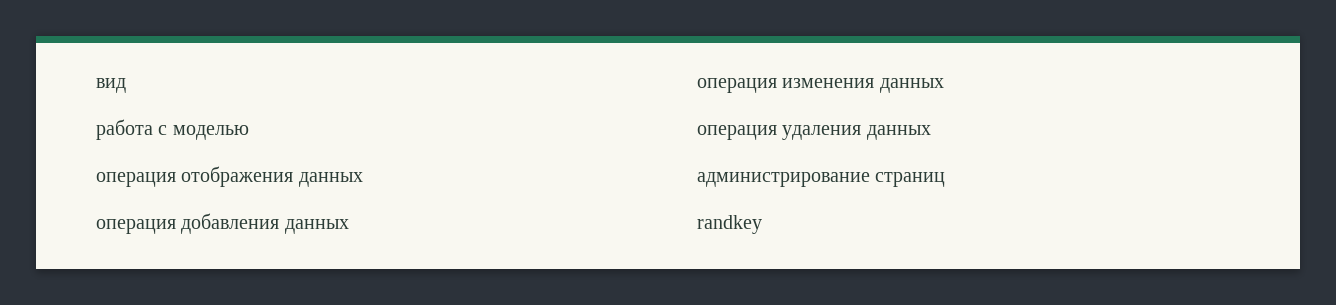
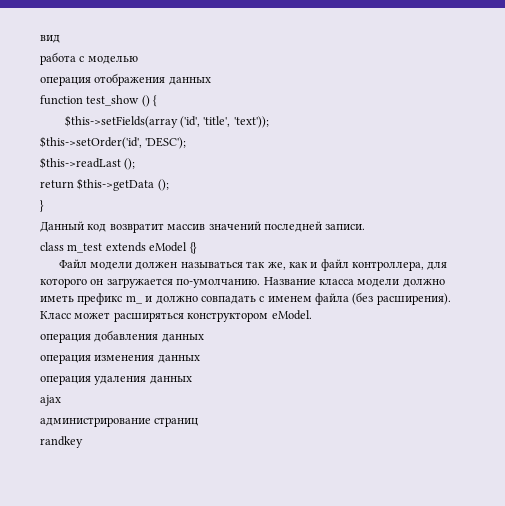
+ function test_show () {
+ $this->setFields(array ('id', 'title', 'text'));
+ $this->setOrder('id', 'DESC');
+ $this->readLast ();
+ return $this->getData ();
+ }
+ Данный код возвратит массив значений последней записи.
+ class m_test extends eModel {}
+ Файл модели должен называться так же, как и файл контроллера, для которого он загружается по-умолчанию. Название класса модели должно иметь префикс m_ и должно совпадать с именем файла (без расширения). Класс может расширяться конструктором eModel.
+ ajax

